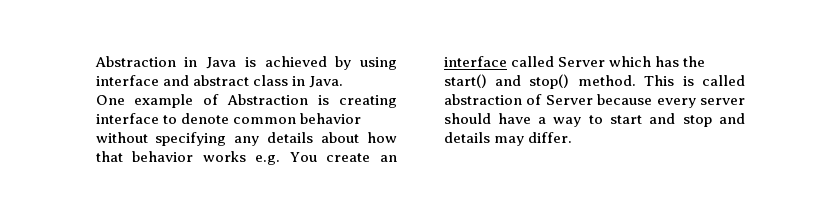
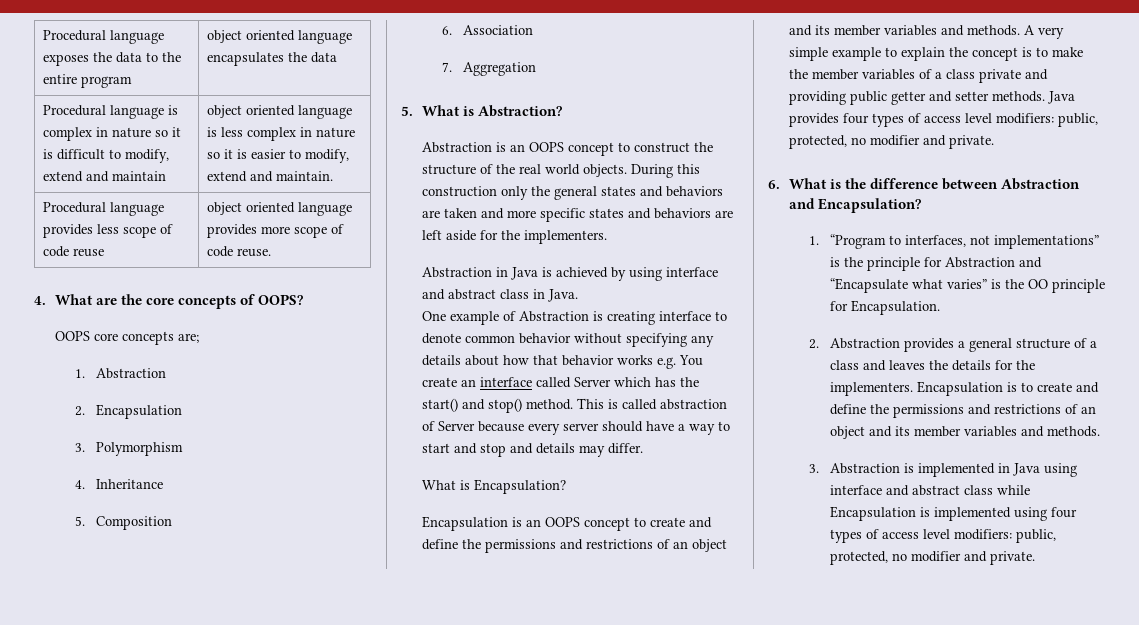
+ Procedural language exposes the data to the entire program | object oriented language encapsulates the data
+ Procedural language is complex in nature so it is difficult to modify, extend and maintain | object oriented language is less complex in nature so it is easier to modify, extend and maintain.
+ Procedural language provides less scope of code reuse | object oriented language provides more scope of code reuse.
+ 4. What are the core concepts of OOPS?
+ OOPS core concepts are;
+ 1. Abstraction
+ 2. Encapsulation
+ 3. Polymorphism
+ 4. Inheritance
+ 5. Composition
+ 6. Association
+ 7. Aggregation
+ 5. What is Abstraction?
+ Abstraction is an OOPS concept to construct the structure of the real world objects. During this construction only the general states and behaviors are taken and more specific states and behaviors are left aside for the implementers.
+ What is Encapsulation?
+ Encapsulation is an OOPS concept to create and define the permissions and restrictions of an object and its member variables and methods. A very simple example to explain the concept is to make the member variables of a class private and providing public getter and setter methods. Java provides four types of access level modifiers: public, protected, no modifier and private.
+ 6. What is the difference between Abstraction and Encapsulation?
+ 1. “Program to interfaces, not implementations” is the principle for Abstraction and “Encapsulate what varies” is the OO principle for Encapsulation.
+ 2. Abstraction provides a general structure of a class and leaves the details for the implementers. Encapsulation is to create and define the permissions and restrictions of an object and its member variables and methods.
+ 3. Abstraction is implemented in Java using interface and abstract class while Encapsulation is implemented using four types of access level modifiers: public, protected, no modifier and private.

